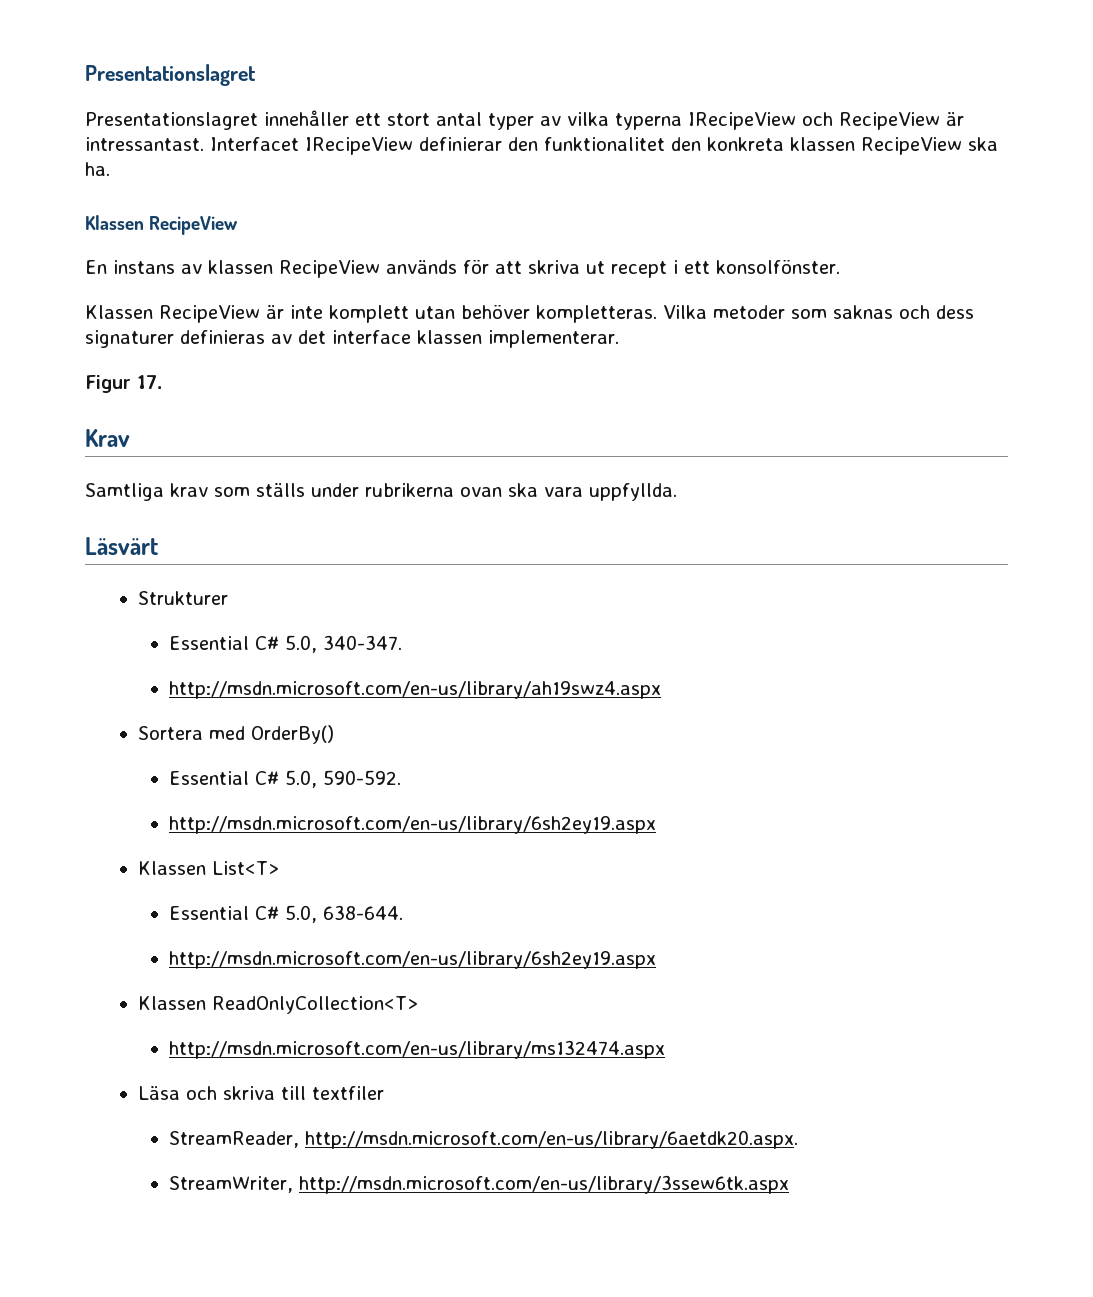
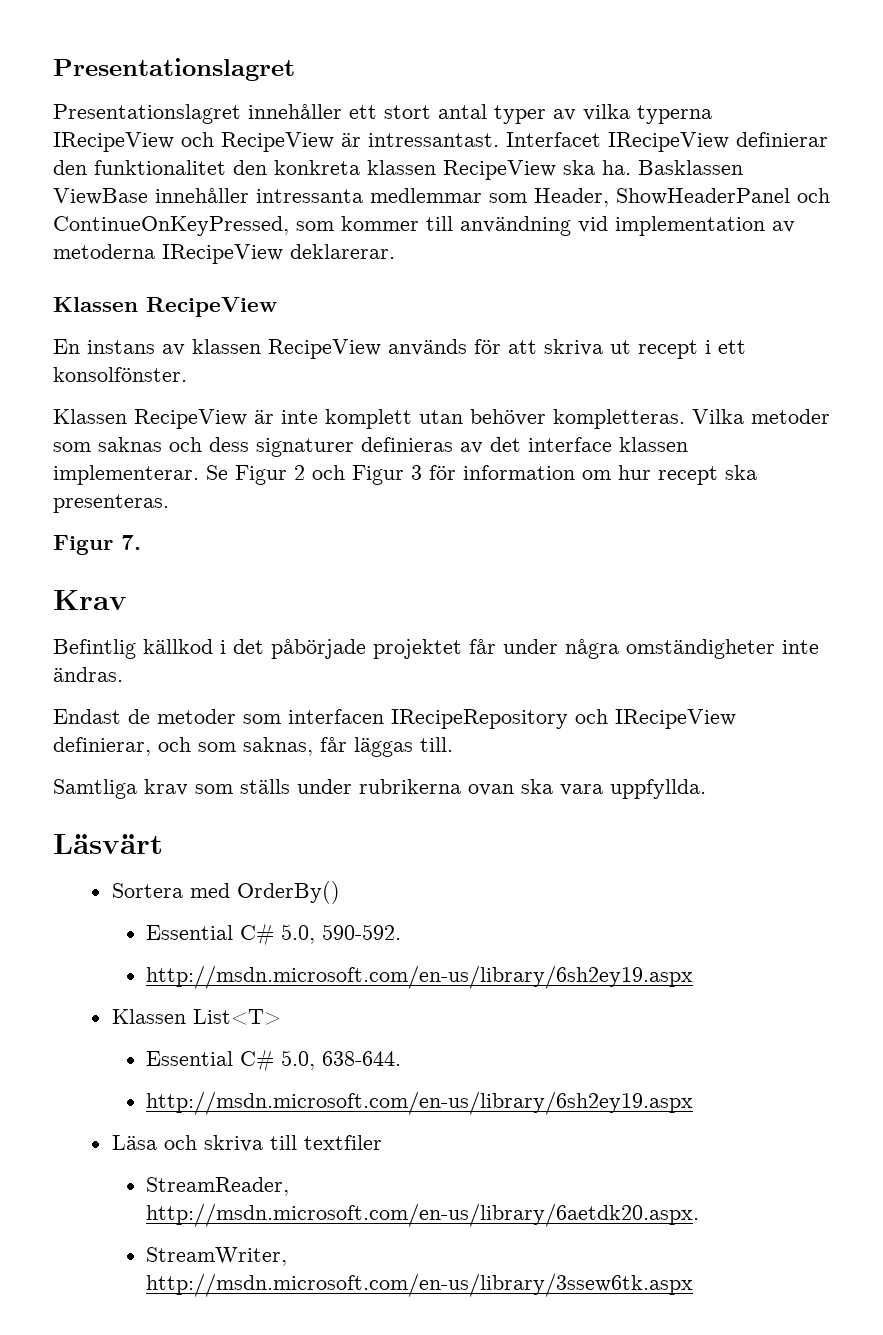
+ Basklassen ViewBase innehåller intressanta medlemmar som Header, ShowHeaderPanel och ContinueOnKeyPressed, som kommer till användning vid implementation av metoderna IRecipeView deklarerar.
- Vilka metoder som saknas och dess signaturer definieras av det interface klassen implementerar.
- Figur 17.
+ Vilka metoder som saknas och dess signaturer definieras av det interface klassen implementerar. Se Figur 2 och Figur 3 för information om hur recept ska presenteras.
+ Figur 7.
+ Befintlig källkod i det påbörjade projektet får under några omständigheter inte ändras.
+ Endast de metoder som interfacen IRecipeRepository och IRecipeView definierar, och som saknas, får läggas till.
- Strukturer
- Essential C# 5.0, 340-347.
- http://msdn.microsoft.com/en-us/library/ah19swz4.aspx
- Klassen ReadOnlyCollection<T>
- http://msdn.microsoft.com/en-us/library/ms132474.aspx

